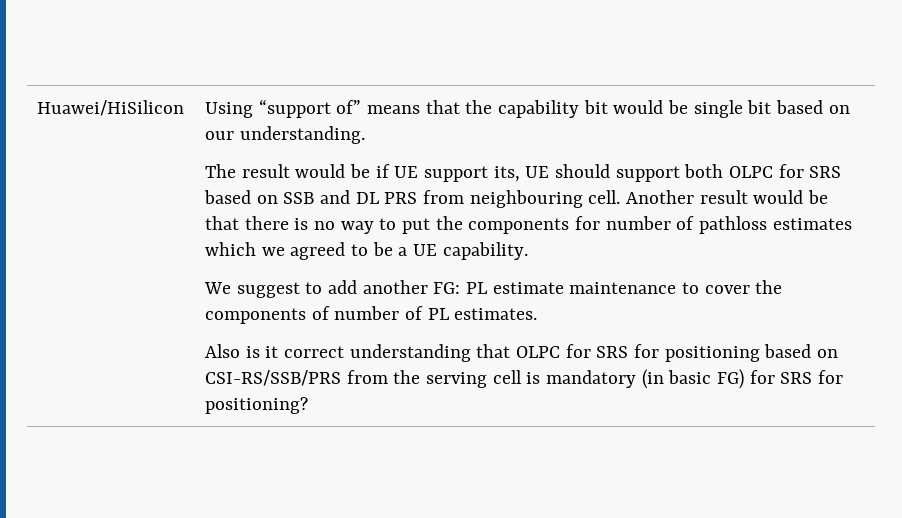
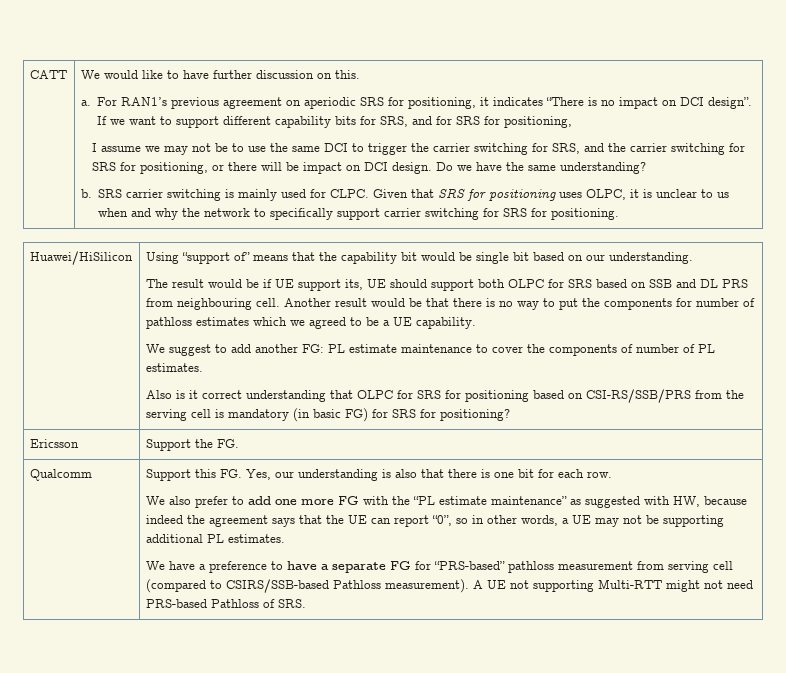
+ CATT | We would like to have further discussion on this.
+ a. For RAN1’s previous agreement on aperiodic SRS for positioning, it indicates “There is no impact on DCI design”. If we want to support different capability bits for SRS, and for SRS for positioning,
+ I assume we may not be to use the same DCI to trigger the carrier switching for SRS, and the carrier switching for SRS for positioning, or there will be impact on DCI design. Do we have the same understanding?
+ b. SRS carrier switching is mainly used for CLPC. Given that SRS for positioning uses OLPC, it is unclear to us when and why the network to specifically support carrier switching for SRS for positioning.
+ Ericsson | Support the FG.
+ Qualcomm | Support this FG. Yes, our understanding is also that there is one bit for each row.
+ We also prefer to add one more FG with the “PL estimate maintenance” as suggested with HW, because indeed the agreement says that the UE can report “0”, so in other words, a UE may not be supporting additional PL estimates.
+ We have a preference to have a separate FG for “PRS-based” pathloss measurement from serving cell (compared to CSIRS/SSB-based Pathloss measurement). A UE not supporting Multi-RTT might not need PRS-based Pathloss of SRS.

